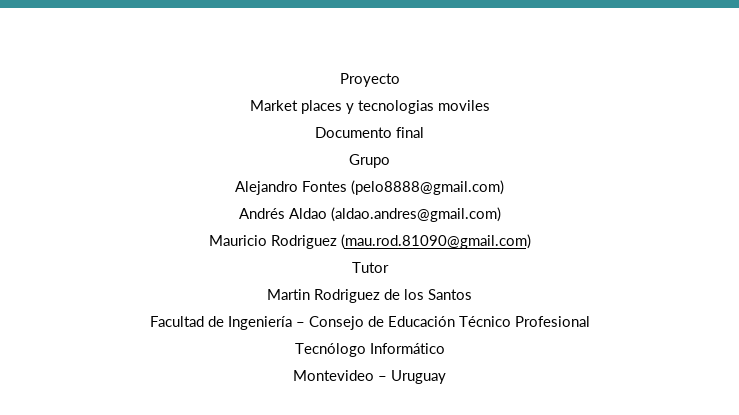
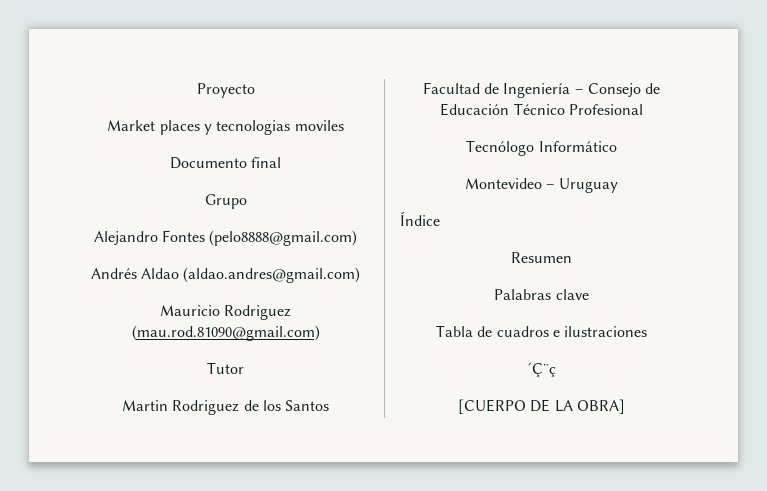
+ Índice
+ Resumen
+ Palabras clave
+ Tabla de cuadros e ilustraciones
+ ´Ç¨ç
+ [CUERPO DE LA OBRA]

